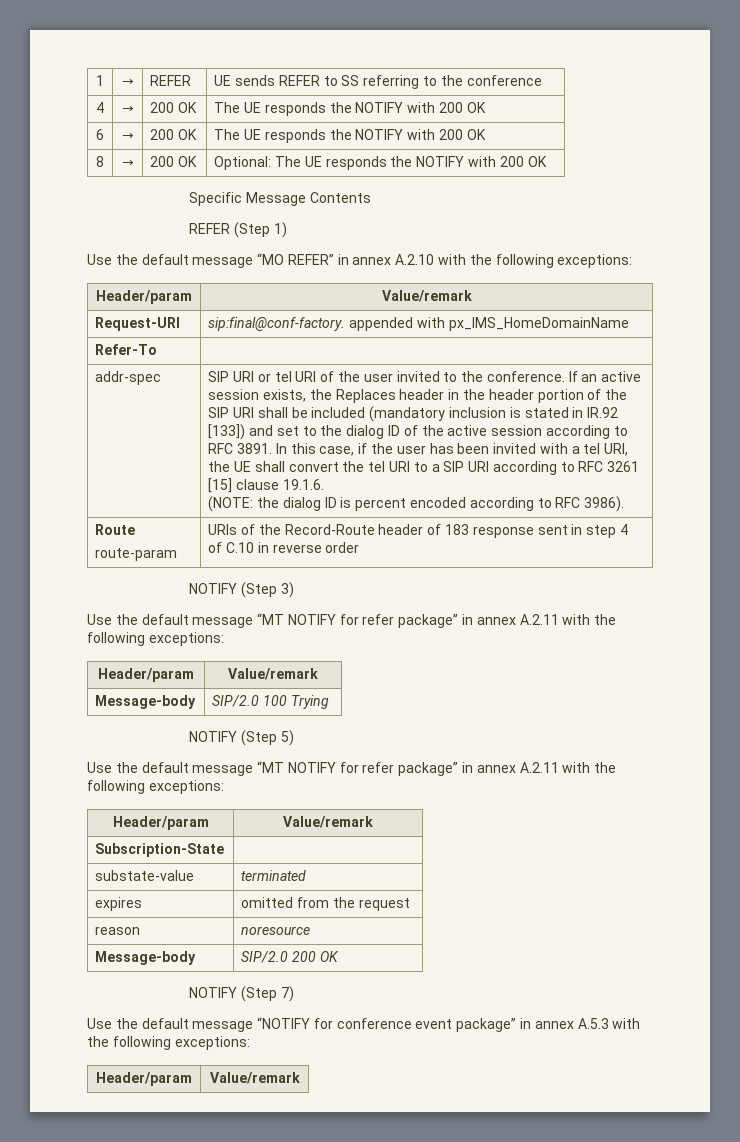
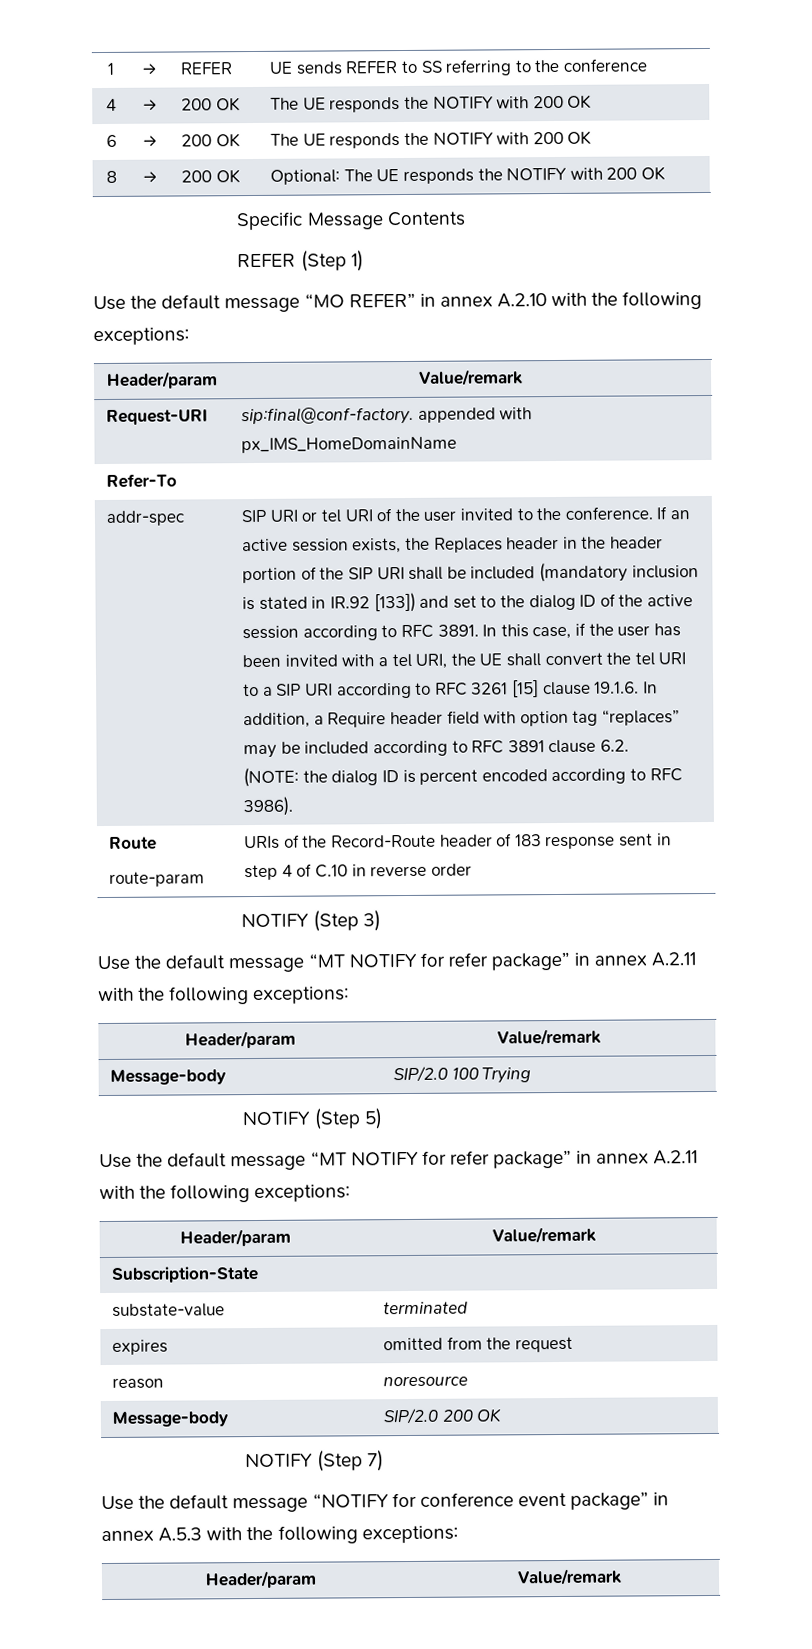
- In this case, if the user has been invited with a tel URI, the UE shall convert the tel URI to a SIP URI according to RFC 3261 [15] clause 19.1.6.
+ In this case, if the user has been invited with a tel URI, the UE shall convert the tel URI to a SIP URI according to RFC 3261 [15] clause 19.1.6. In addition, a Require header field with option tag “replaces” may be included according to RFC 3891 clause 6.2.

